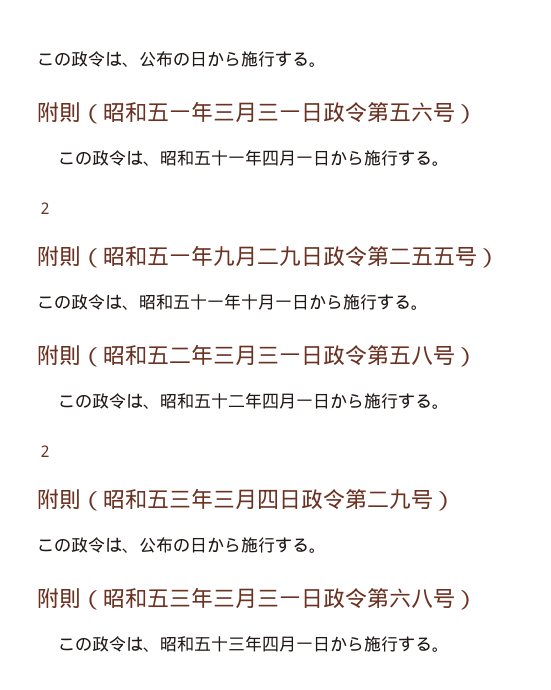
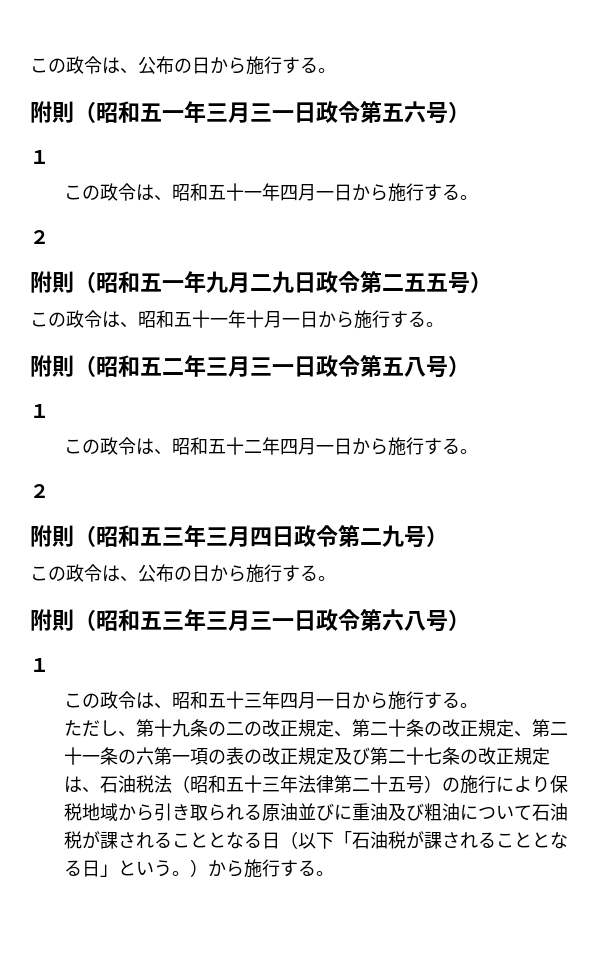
  附則（昭和五一年三月三一日政令第五六号）
+ １
  附則（昭和五二年三月三一日政令第五八号）
+ １
  附則（昭和五三年三月三一日政令第六八号）
+ １
+ ただし、第十九条の二の改正規定、第二十条の改正規定、第二十一条の六第一項の表の改正規定及び第二十七条の改正規定は、石油税法（昭和五十三年法律第二十五号）の施行により保税地域から引き取られる原油並びに重油及び粗油について石油税が課されることとなる日（以下「石油税が課されることとなる日」という。）から施行する。

